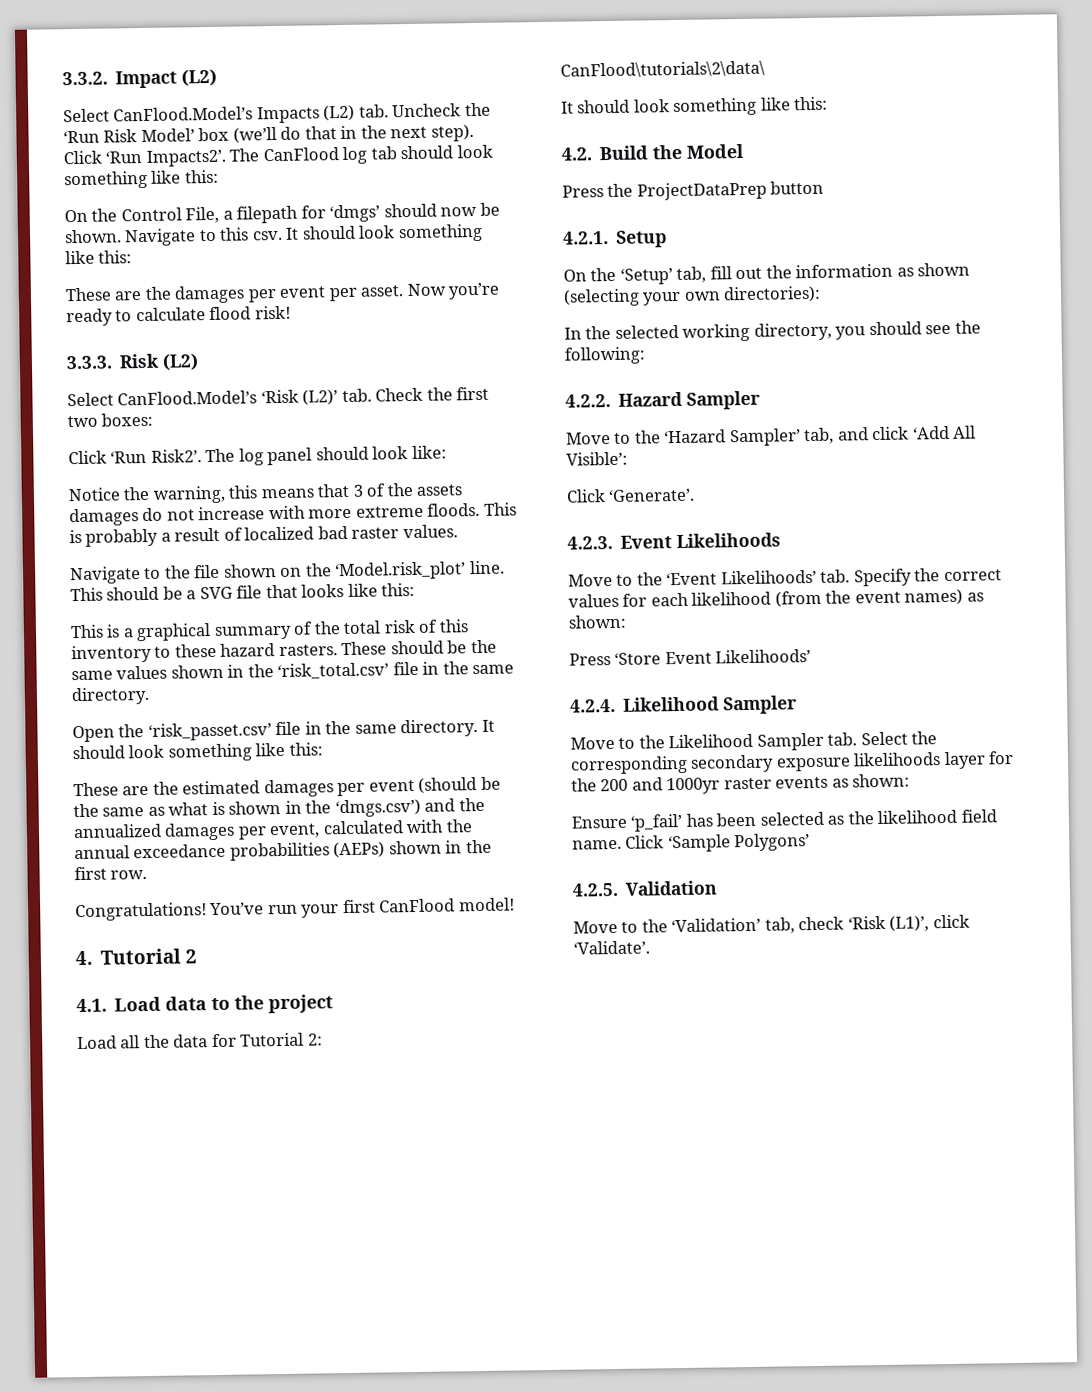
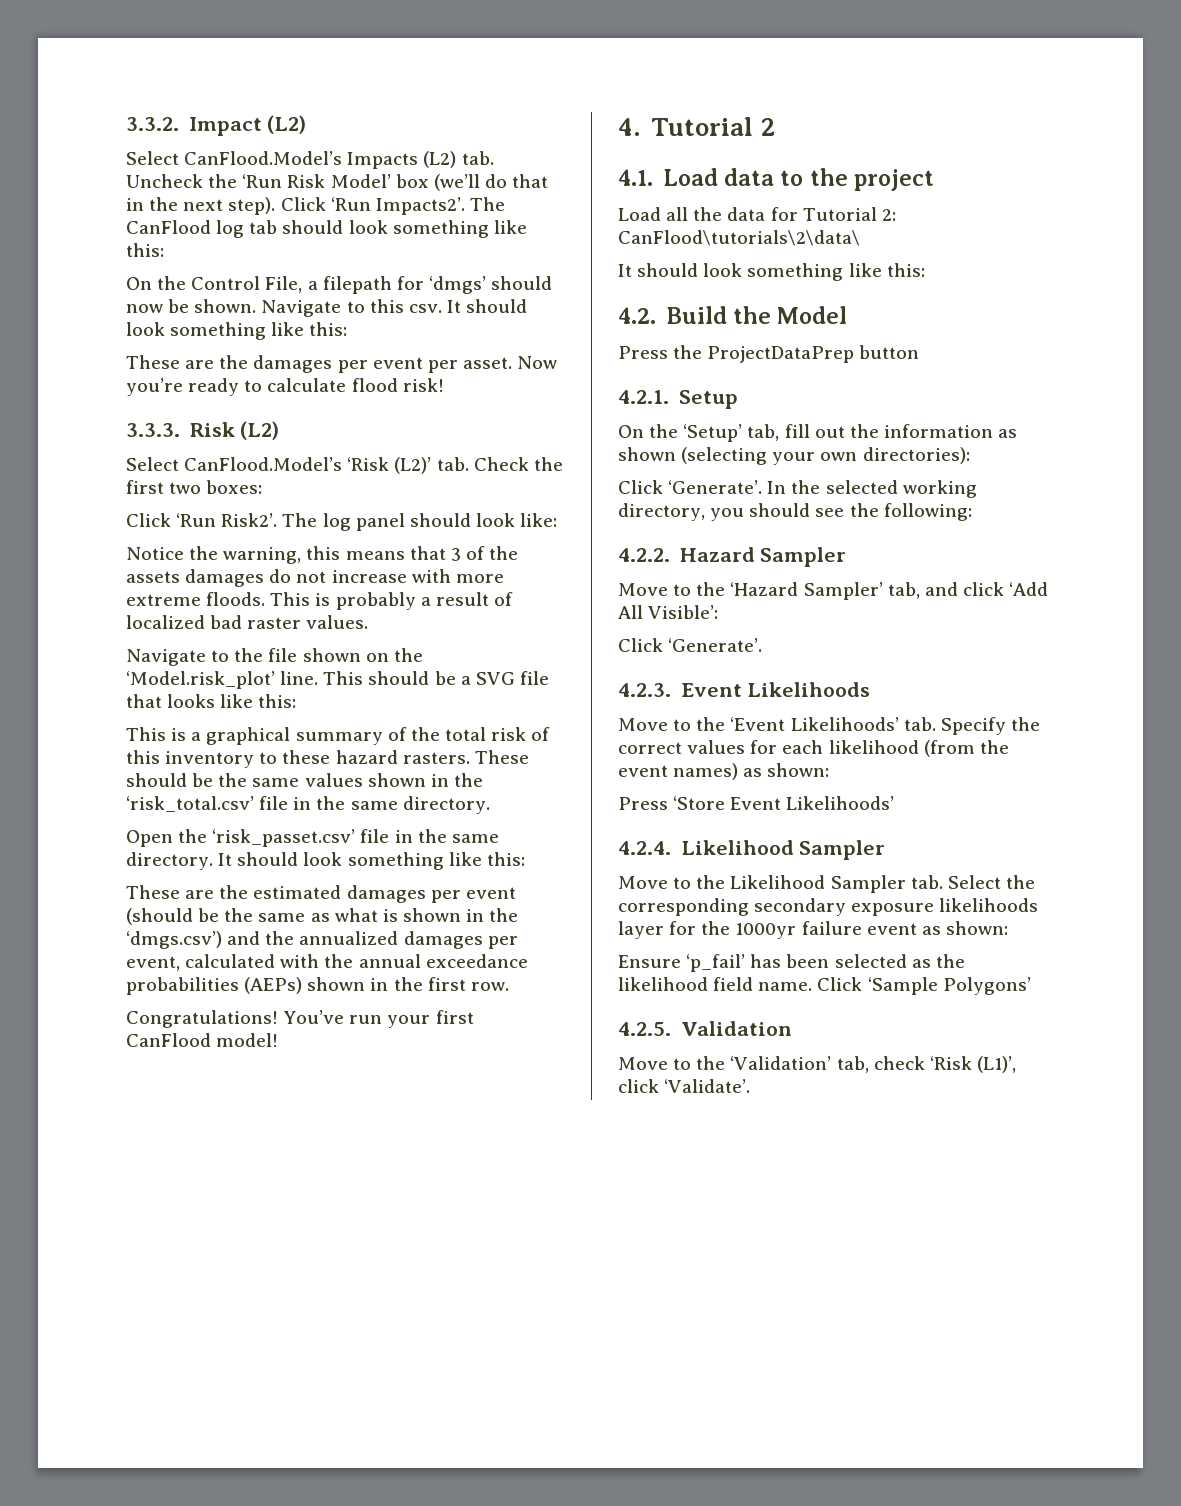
  On the ‘Setup’ tab, fill out the information as shown (selecting your own directories):
- In the selected working directory, you should see the following:
+ Click ‘Generate’. In the selected working directory, you should see the following:
- Move to the Likelihood Sampler tab. Select the corresponding secondary exposure likelihoods layer for the 200 and 1000yr raster events as shown:
+ Move to the Likelihood Sampler tab. Select the corresponding secondary exposure likelihoods layer for the 1000yr failure event as shown:

